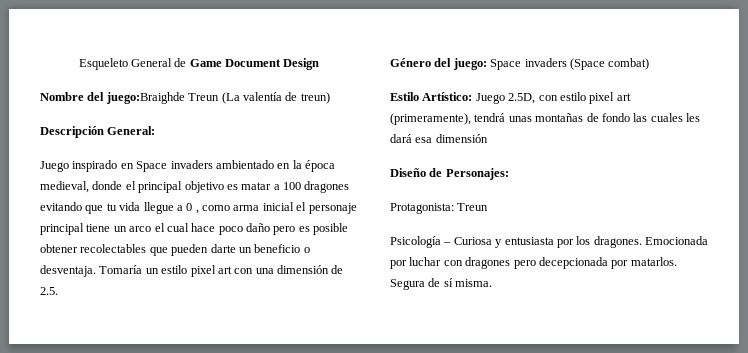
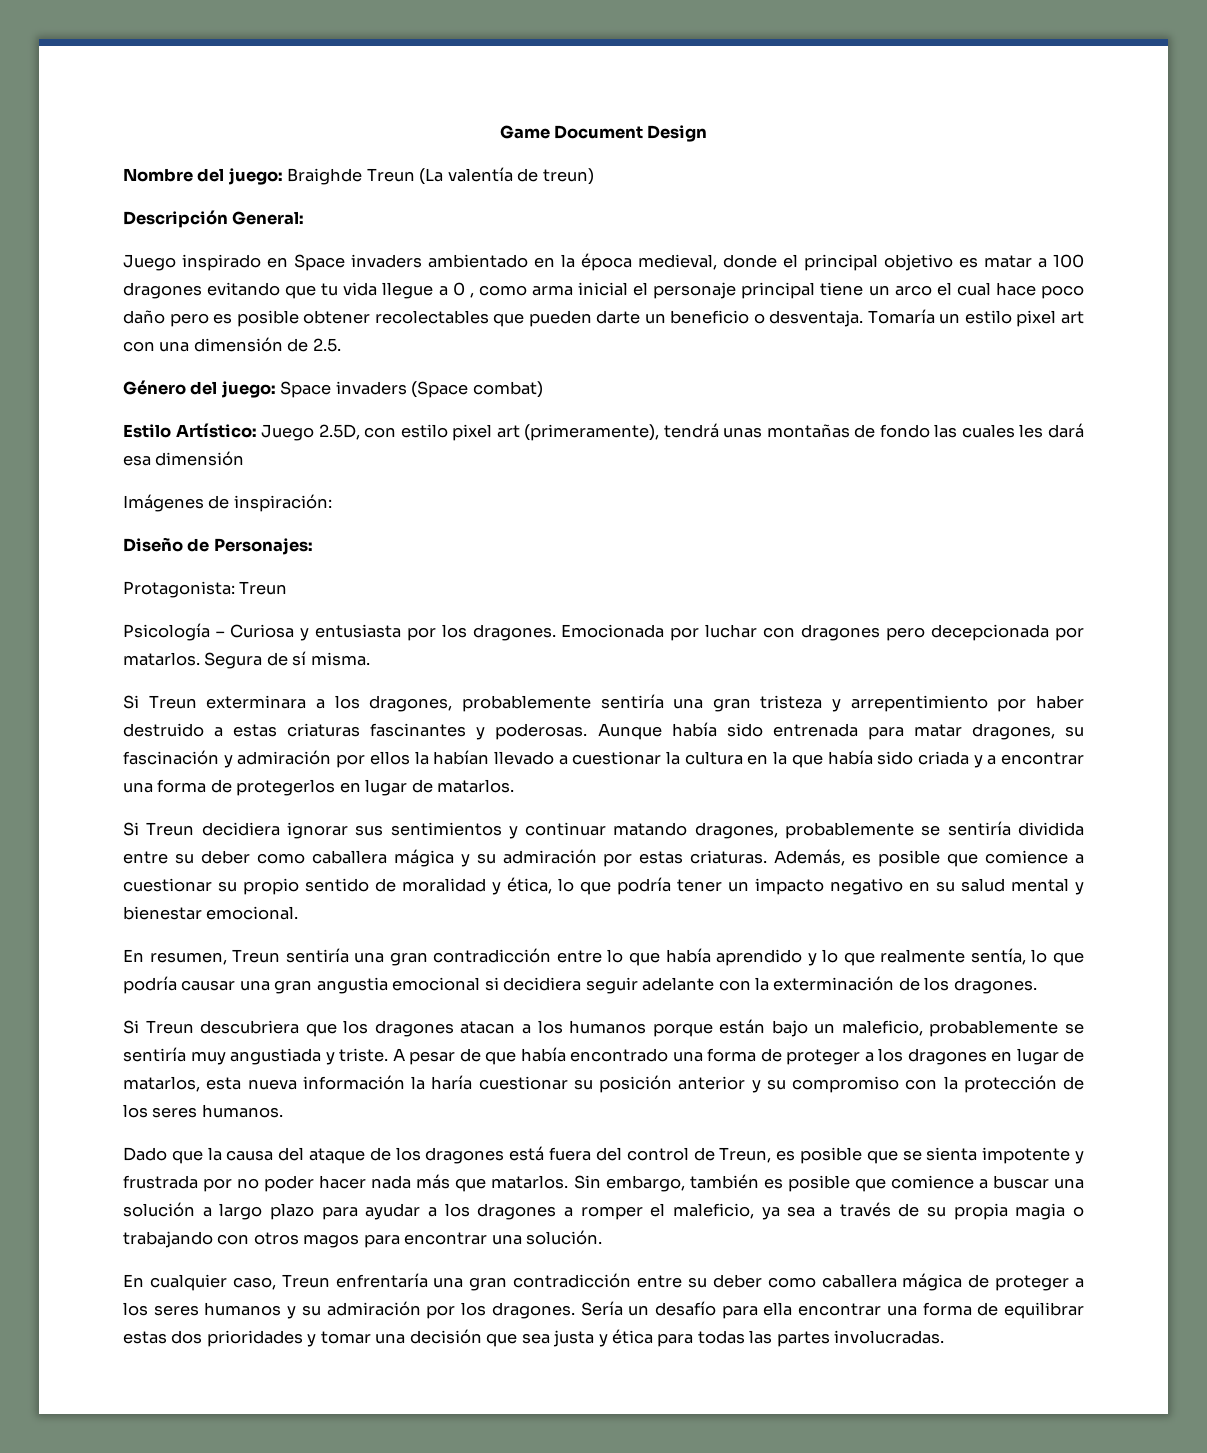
- Esqueleto General de Game Document Design
+ Game Document Design
- Nombre del juego:Braighde Treun (La valentía de treun)
+ Nombre del juego: Braighde Treun (La valentía de treun)
+ Imágenes de inspiración:
+ Si Treun exterminara a los dragones, probablemente sentiría una gran tristeza y arrepentimiento por haber destruido a estas criaturas fascinantes y poderosas. Aunque había sido entrenada para matar dragones, su fascinación y admiración por ellos la habían llevado a cuestionar la cultura en la que había sido criada y a encontrar una forma de protegerlos en lugar de matarlos.
+ Si Treun decidiera ignorar sus sentimientos y continuar matando dragones, probablemente se sentiría dividida entre su deber como caballera mágica y su admiración por estas criaturas. Además, es posible que comience a cuestionar su propio sentido de moralidad y ética, lo que podría tener un impacto negativo en su salud mental y bienestar emocional.
+ En resumen, Treun sentiría una gran contradicción entre lo que había aprendido y lo que realmente sentía, lo que podría causar una gran angustia emocional si decidiera seguir adelante con la exterminación de los dragones.
+ Si Treun descubriera que los dragones atacan a los humanos porque están bajo un maleficio, probablemente se sentiría muy angustiada y triste. A pesar de que había encontrado una forma de proteger a los dragones en lugar de matarlos, esta nueva información la haría cuestionar su posición anterior y su compromiso con la protección de los seres humanos.
+ Dado que la causa del ataque de los dragones está fuera del control de Treun, es posible que se sienta impotente y frustrada por no poder hacer nada más que matarlos. Sin embargo, también es posible que comience a buscar una solución a largo plazo para ayudar a los dragones a romper el maleficio, ya sea a través de su propia magia o trabajando con otros magos para encontrar una solución.
+ En cualquier caso, Treun enfrentaría una gran contradicción entre su deber como caballera mágica de proteger a los seres humanos y su admiración por los dragones. Sería un desafío para ella encontrar una forma de equilibrar estas dos prioridades y tomar una decisión que sea justa y ética para todas las partes involucradas.

